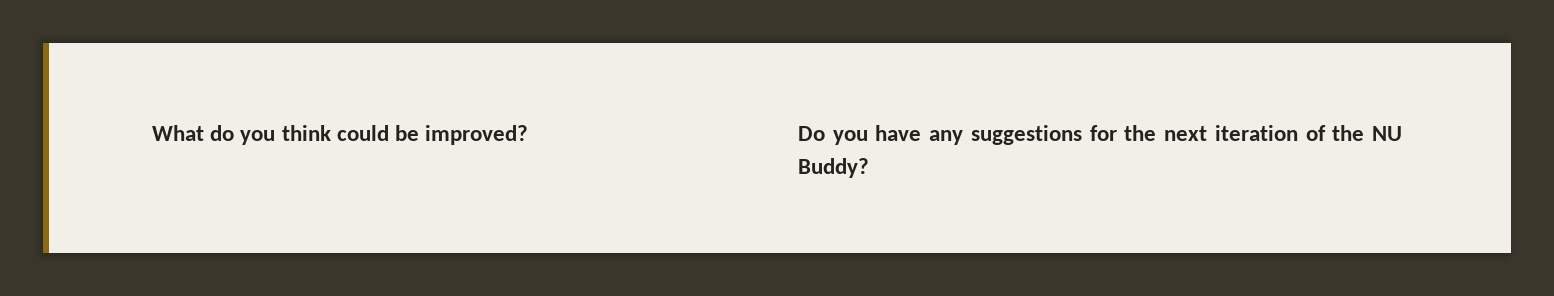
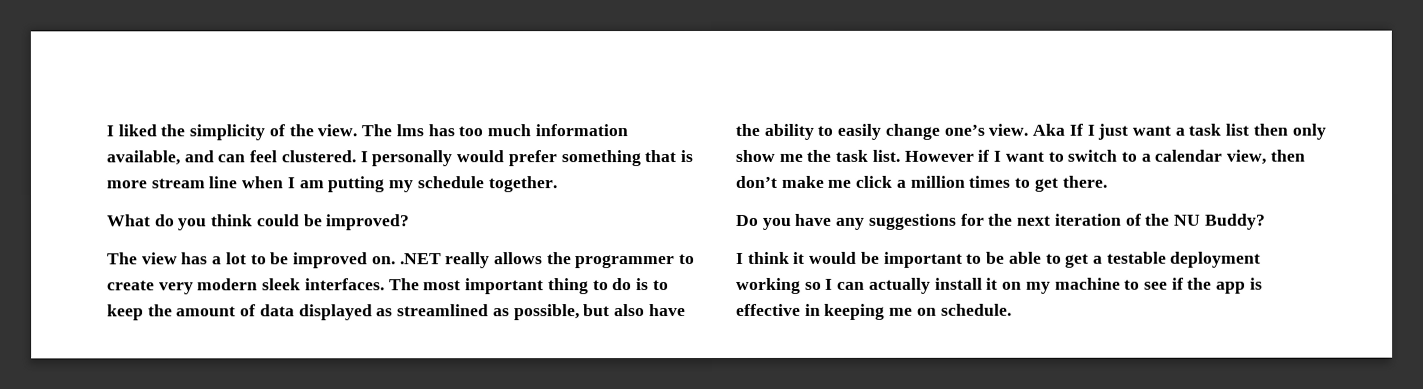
+ I liked the simplicity of the view. The lms has too much information available, and can feel clustered. I personally would prefer something that is more stream line when I am putting my schedule together.
+ The view has a lot to be improved on. .NET really allows the programmer to create very modern sleek interfaces. The most important thing to do is to keep the amount of data displayed as streamlined as possible, but also have the ability to easily change one’s view. Aka If I just want a task list then only show me the task list. However if I want to switch to a calendar view, then don’t make me click a million times to get there.
+ I think it would be important to be able to get a testable deployment working so I can actually install it on my machine to see if the app is effective in keeping me on schedule.

